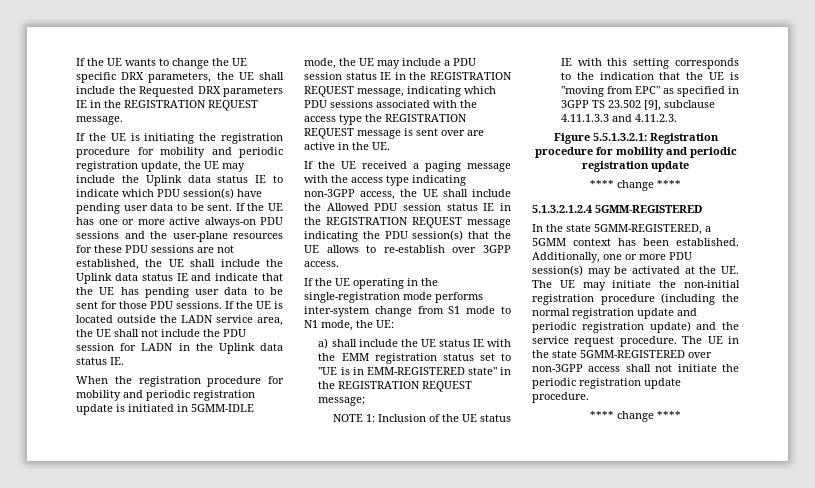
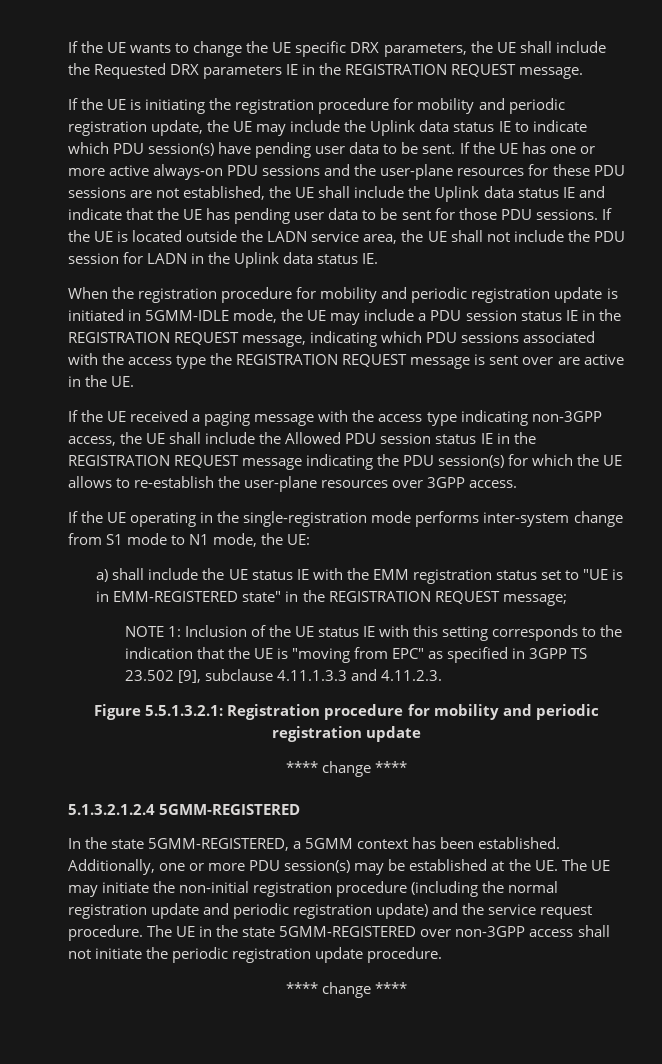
- If the UE received a paging message with the access type indicating non-3GPP access, the UE shall include the Allowed PDU session status IE in the REGISTRATION REQUEST message indicating the PDU session(s) that the UE allows to re-establish over 3GPP access.
+ If the UE received a paging message with the access type indicating non-3GPP access, the UE shall include the Allowed PDU session status IE in the REGISTRATION REQUEST message indicating the PDU session(s) for which the UE allows to re-establish the user-plane resources over 3GPP access.
- Additionally, one or more PDU session(s) may be activated at the UE. The UE may initiate the non-initial registration procedure (including the normal registration update and periodic registration update) and the service request procedure.
+ Additionally, one or more PDU session(s) may be established at the UE. The UE may initiate the non-initial registration procedure (including the normal registration update and periodic registration update) and the service request procedure.

